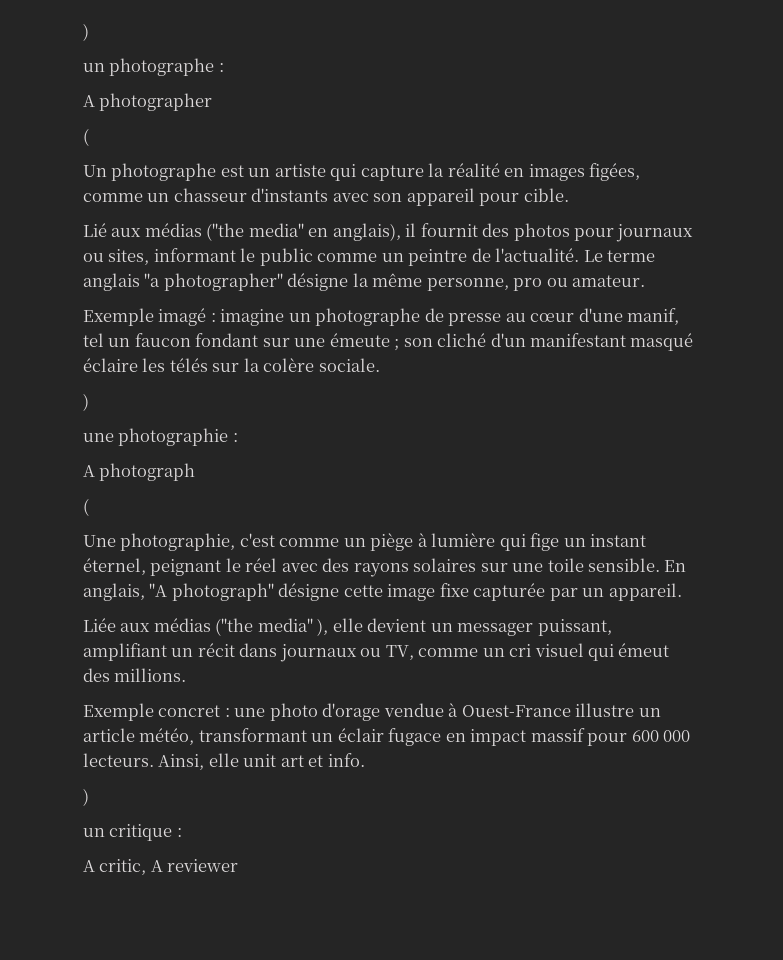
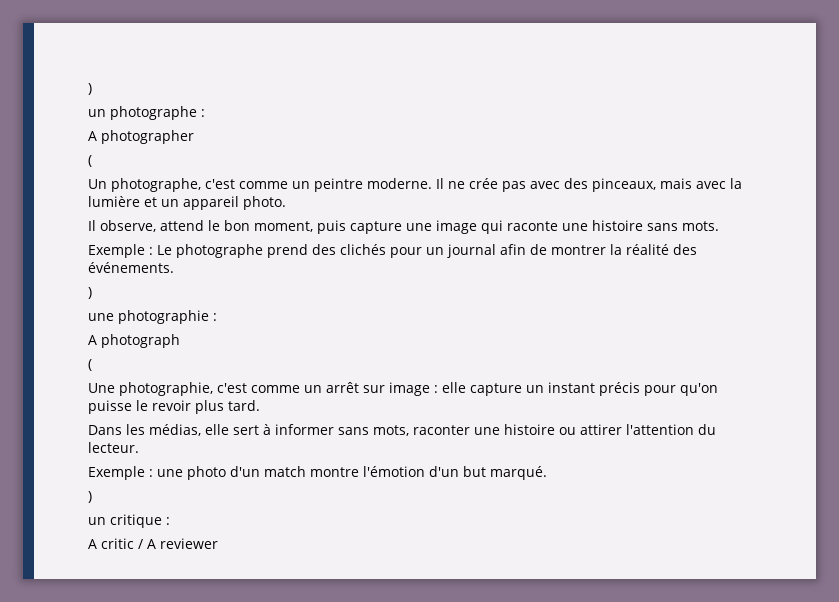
- Un photographe est un artiste qui capture la réalité en images figées, comme un chasseur d'instants avec son appareil pour cible.
- Lié aux médias ("the media" en anglais), il fournit des photos pour journaux ou sites, informant le public comme un peintre de l'actualité. Le terme anglais "a photographer" désigne la même personne, pro ou amateur.
- Exemple imagé : imagine un photographe de presse au cœur d'une manif, tel un faucon fondant sur une émeute ; son cliché d'un manifestant masqué éclaire les télés sur la colère sociale.
+ Un photographe, c'est comme un peintre moderne. Il ne crée pas avec des pinceaux, mais avec la lumière et un appareil photo.
+ Il observe, attend le bon moment, puis capture une image qui raconte une histoire sans mots.
+ Exemple : Le photographe prend des clichés pour un journal afin de montrer la réalité des événements.
- Une photographie, c'est comme un piège à lumière qui fige un instant éternel, peignant le réel avec des rayons solaires sur une toile sensible. En anglais, "A photograph" désigne cette image fixe capturée par un appareil.
- Liée aux médias ("the media" ), elle devient un messager puissant, amplifiant un récit dans journaux ou TV, comme un cri visuel qui émeut des millions.
- Exemple concret : une photo d'orage vendue à Ouest-France illustre un article météo, transformant un éclair fugace en impact massif pour 600 000 lecteurs. Ainsi, elle unit art et info.
+ Une photographie, c'est comme un arrêt sur image : elle capture un instant précis pour qu'on puisse le revoir plus tard.
+ Dans les médias, elle sert à informer sans mots, raconter une histoire ou attirer l'attention du lecteur.
+ Exemple : une photo d'un match montre l'émotion d'un but marqué.
- A critic, A reviewer
+ A critic / A reviewer

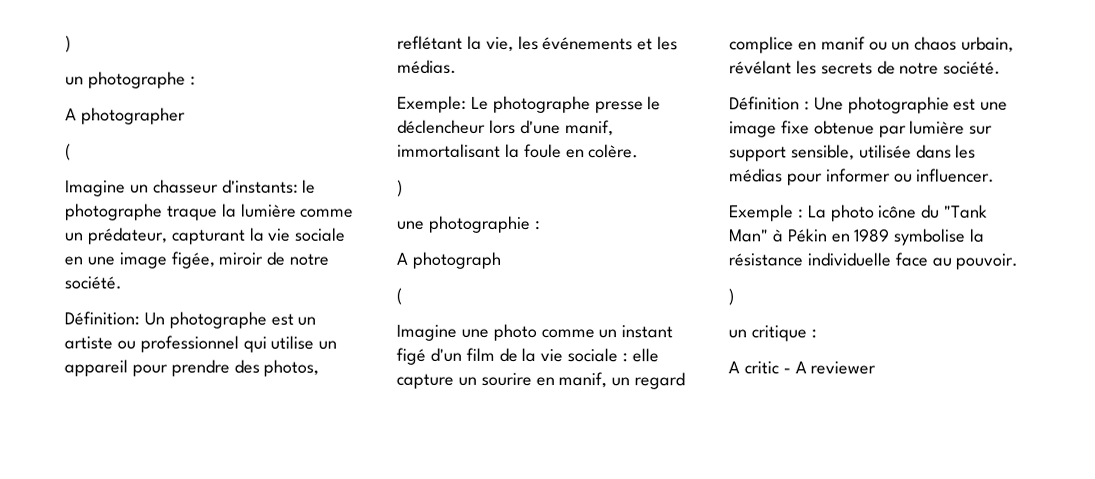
- Un photographe, c'est comme un peintre moderne. Il ne crée pas avec des pinceaux, mais avec la lumière et un appareil photo.
- Il observe, attend le bon moment, puis capture une image qui raconte une histoire sans mots.
- Exemple : Le photographe prend des clichés pour un journal afin de montrer la réalité des événements.
+ Imagine un chasseur d'instants: le photographe traque la lumière comme un prédateur, capturant la vie sociale en une image figée, miroir de notre société.
+ Définition: Un photographe est un artiste ou professionnel qui utilise un appareil pour prendre des photos, reflétant la vie, les événements et les médias.
+ Exemple: Le photographe presse le déclencheur lors d'une manif, immortalisant la foule en colère.
- Une photographie, c'est comme un arrêt sur image : elle capture un instant précis pour qu'on puisse le revoir plus tard.
- Dans les médias, elle sert à informer sans mots, raconter une histoire ou attirer l'attention du lecteur.
- Exemple : une photo d'un match montre l'émotion d'un but marqué.
+ Imagine une photo comme un instant figé d'un film de la vie sociale : elle capture un sourire en manif, un regard complice en manif ou un chaos urbain, révélant les secrets de notre société.
+ Définition : Une photographie est une image fixe obtenue par lumière sur support sensible, utilisée dans les médias pour informer ou influencer.
+ Exemple : La photo icône du "Tank Man" à Pékin en 1989 symbolise la résistance individuelle face au pouvoir.
- A critic / A reviewer
+ A critic - A reviewer

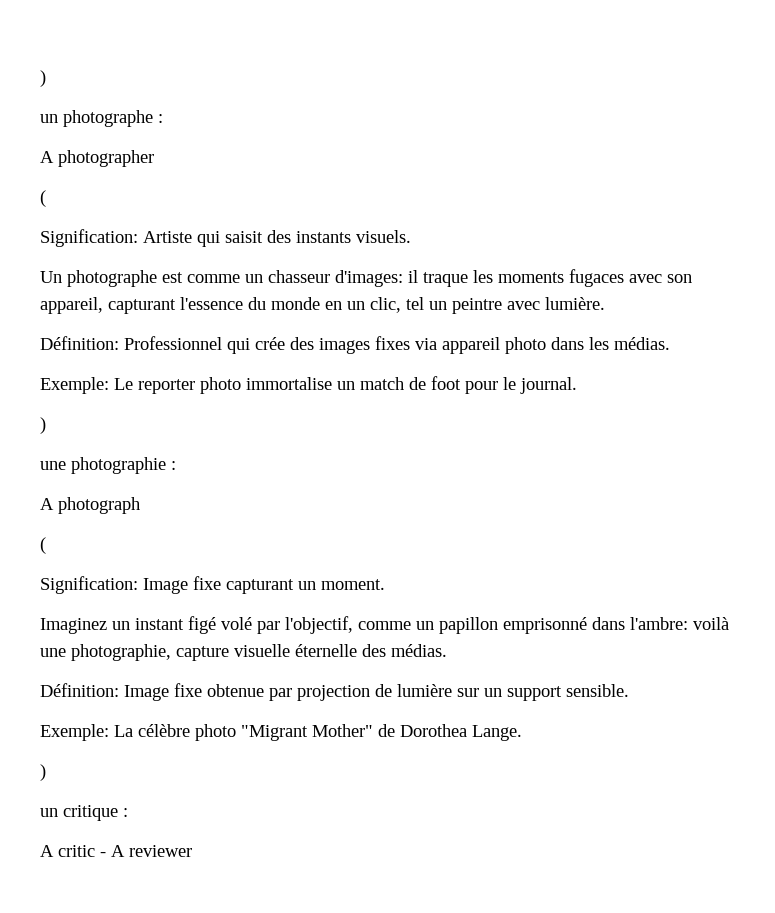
- Imagine un chasseur d'instants: le photographe traque la lumière comme un prédateur, capturant la vie sociale en une image figée, miroir de notre société.
- Définition: Un photographe est un artiste ou professionnel qui utilise un appareil pour prendre des photos, reflétant la vie, les événements et les médias.
- Exemple: Le photographe presse le déclencheur lors d'une manif, immortalisant la foule en colère.
+ Signification: Artiste qui saisit des instants visuels.
+ Un photographe est comme un chasseur d'images: il traque les moments fugaces avec son appareil, capturant l'essence du monde en un clic, tel un peintre avec lumière.
+ Définition: Professionnel qui crée des images fixes via appareil photo dans les médias.
+ Exemple: Le reporter photo immortalise un match de foot pour le journal.
- Imagine une photo comme un instant figé d'un film de la vie sociale : elle capture un sourire en manif, un regard complice en manif ou un chaos urbain, révélant les secrets de notre société.
- Définition : Une photographie est une image fixe obtenue par lumière sur support sensible, utilisée dans les médias pour informer ou influencer.
- Exemple : La photo icône du "Tank Man" à Pékin en 1989 symbolise la résistance individuelle face au pouvoir.
+ Signification: Image fixe capturant un moment.
+ Imaginez un instant figé volé par l'objectif, comme un papillon emprisonné dans l'ambre: voilà une photographie, capture visuelle éternelle des médias.
+ Définition: Image fixe obtenue par projection de lumière sur un support sensible.
+ Exemple: La célèbre photo "Migrant Mother" de Dorothea Lange.

